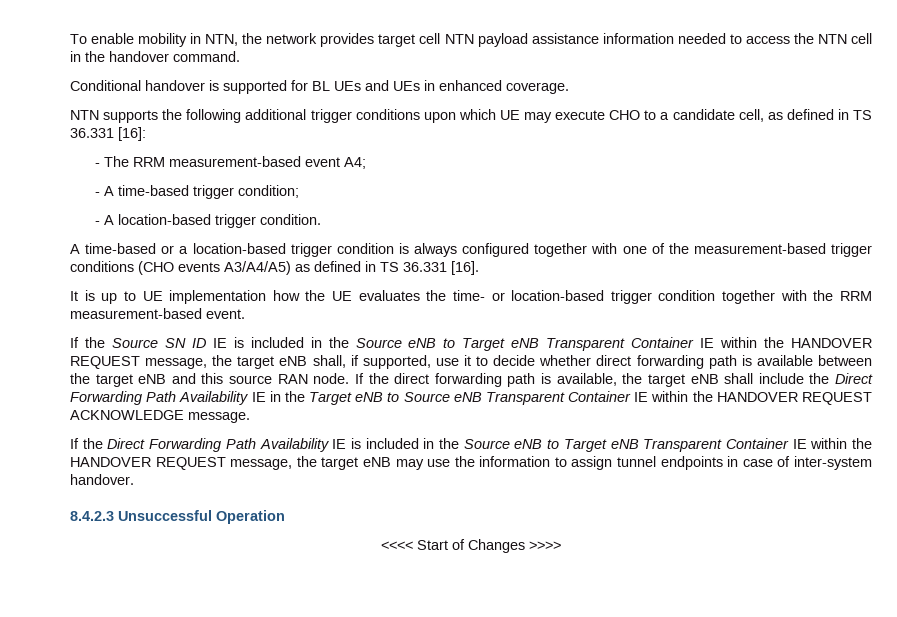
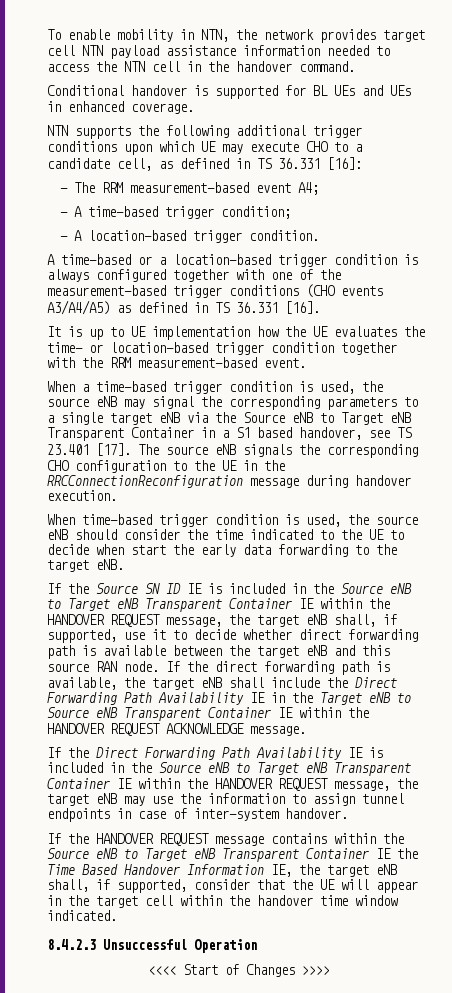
+ When a time-based trigger condition is used, the source eNB may signal the corresponding parameters to a single target eNB via the Source eNB to Target eNB Transparent Container in a S1 based handover, see TS 23.401 [17]. The source eNB signals the corresponding CHO configuration to the UE in the RRCConnectionReconfiguration message during handover execution.
+ When time-based trigger condition is used, the source eNB should consider the time indicated to the UE to decide when start the early data forwarding to the target eNB.
+ If the HANDOVER REQUEST message contains within the Source eNB to Target eNB Transparent Container IE the Time Based Handover Information IE, the target eNB shall, if supported, consider that the UE will appear in the target cell within the handover time window indicated.

